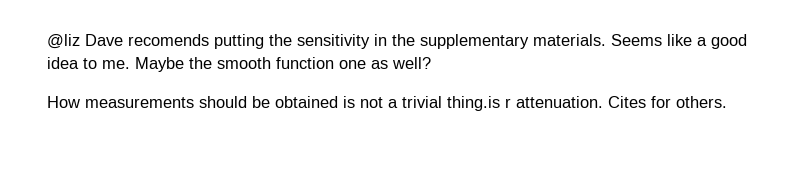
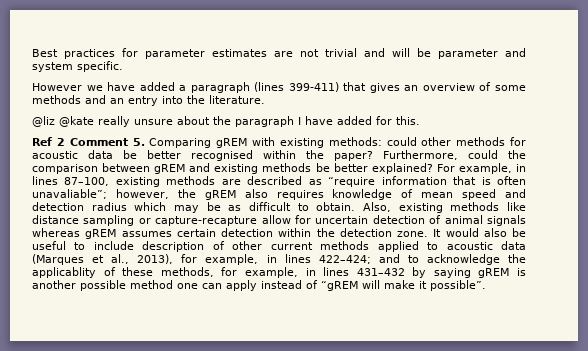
- @liz Dave recomends putting the sensitivity in the supplementary materials. Seems like a good idea to me. Maybe the smooth function one as well?
- How measurements should be obtained is not a trivial thing.is r attenuation. Cites for others.
+ Best practices for parameter estimates are not trivial and will be parameter and system specific.
+ However we have added a paragraph (lines 399-411) that gives an overview of some methods and an entry into the literature.
+ @liz @kate really unsure about the paragraph I have added for this.
+ Ref 2 Comment 5. Comparing gREM with existing methods: could other methods for acoustic data be better recognised within the paper? Furthermore, could the comparison between gREM and existing methods be better explained? For example, in lines 87–100, existing methods are described as “require information that is often unavaliable”; however, the gREM also requires knowledge of mean speed and detection radius which may be as difficult to obtain. Also, existing methods like distance sampling or capture-recapture allow for uncertain detection of animal signals whereas gREM assumes certain detection within the detection zone. It would also be useful to include description of other current methods applied to acoustic data (Marques et al., 2013), for example, in lines 422–424; and to acknowledge the applicablity of these methods, for example, in lines 431–432 by saying gREM is another possible method one can apply instead of “gREM will make it possible”.

